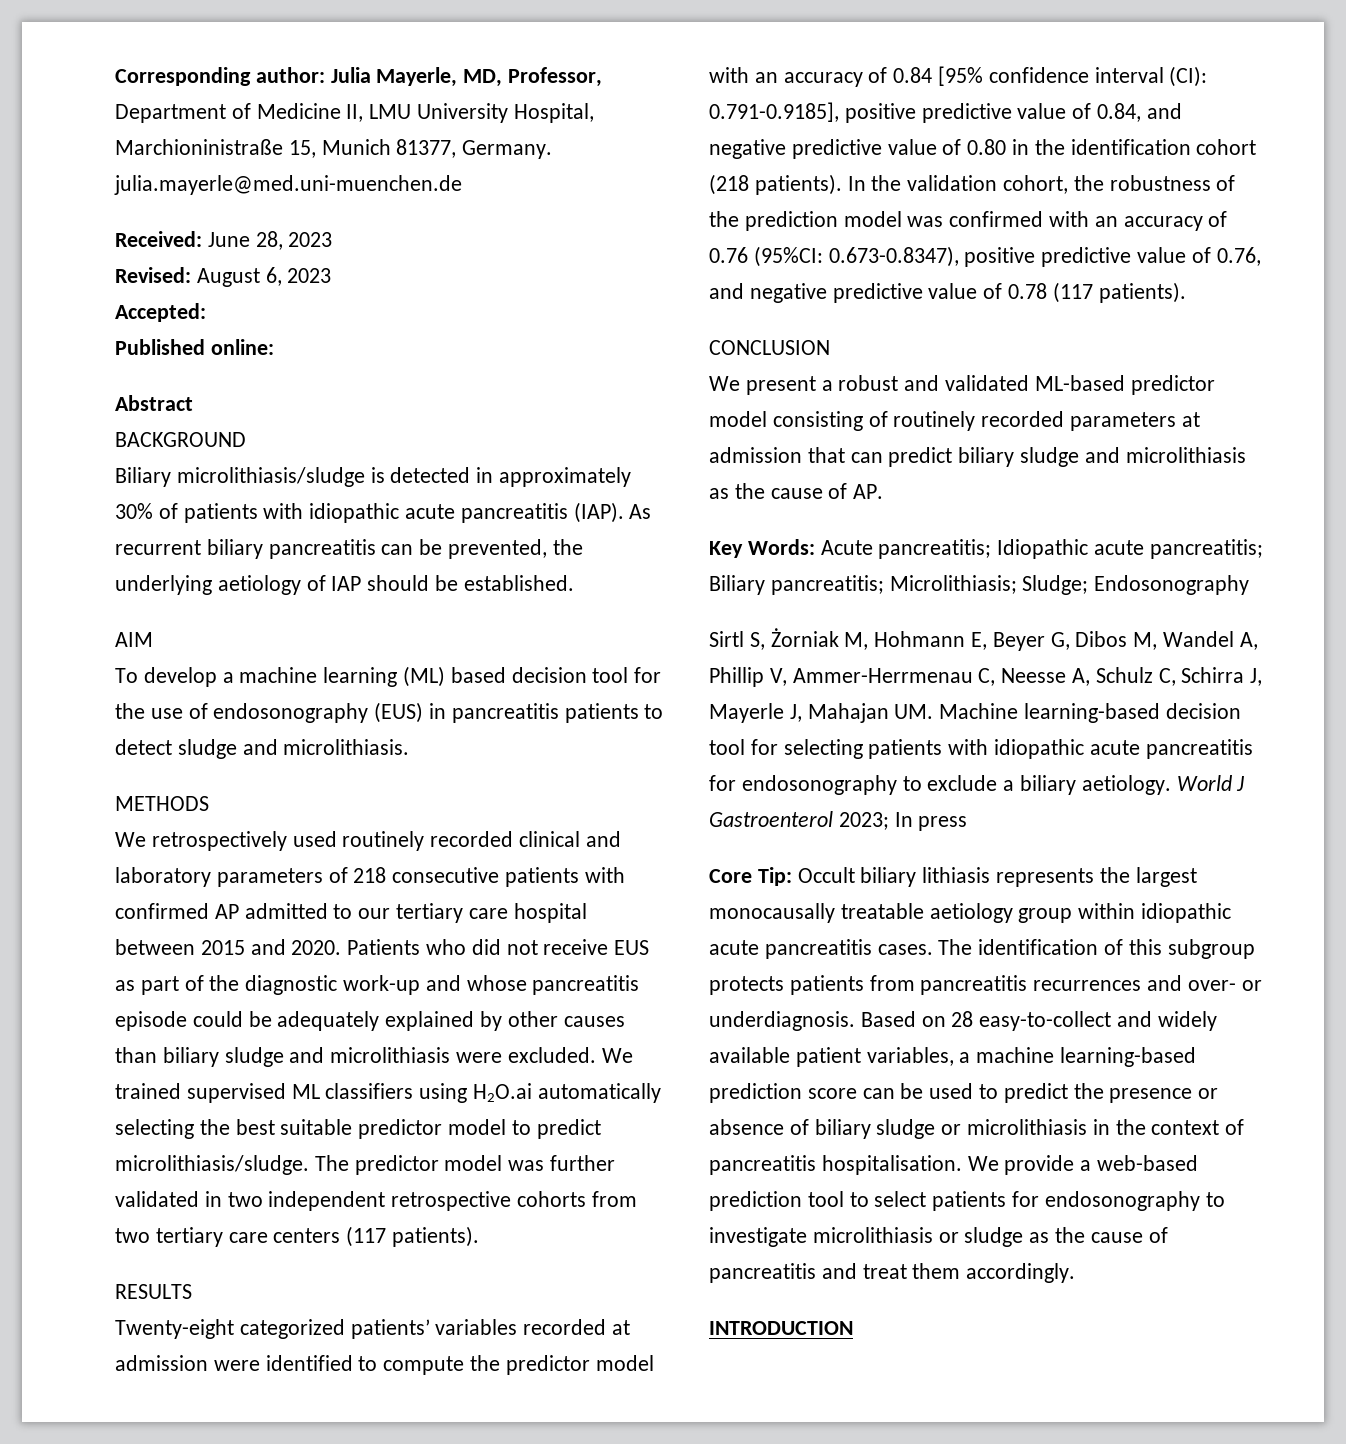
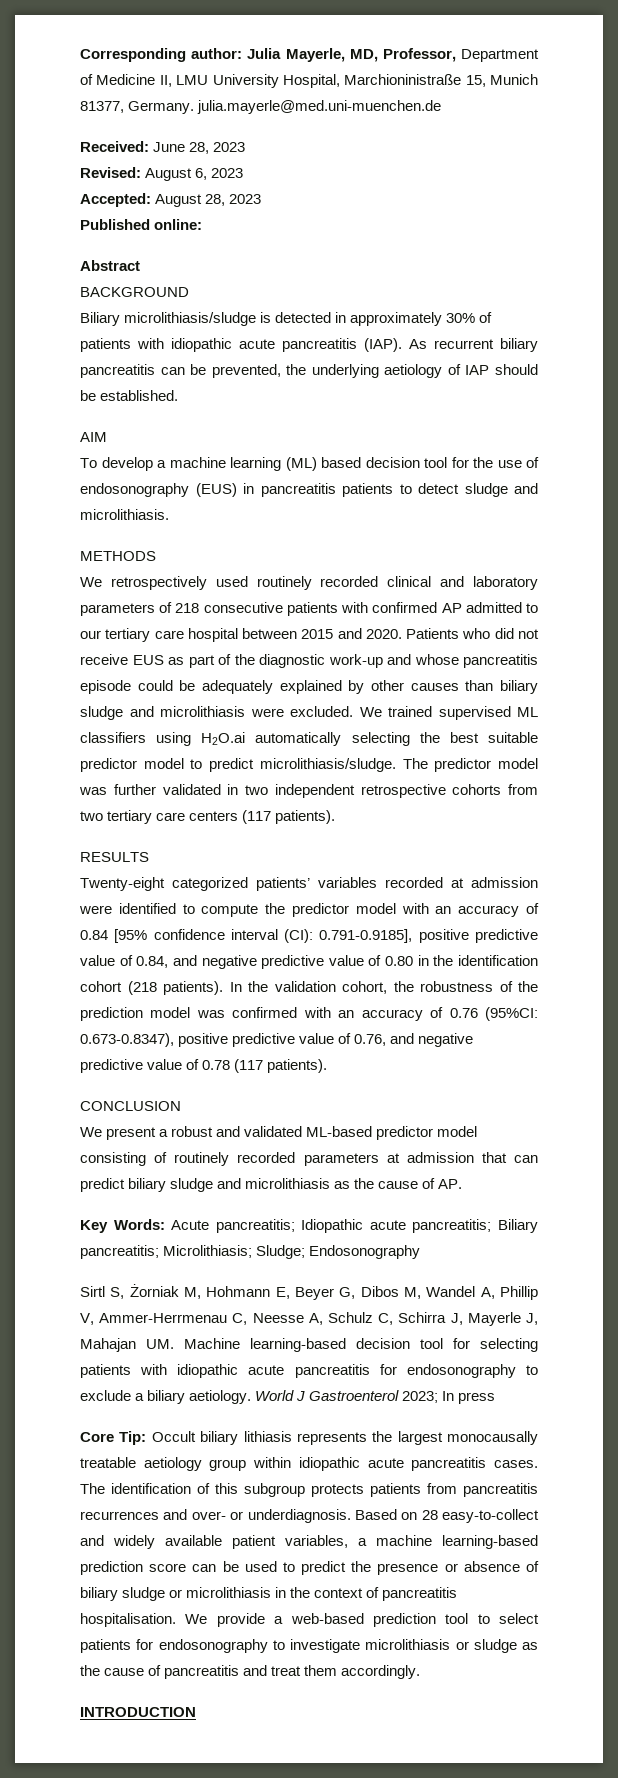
- Accepted:
+ Accepted: August 28, 2023

